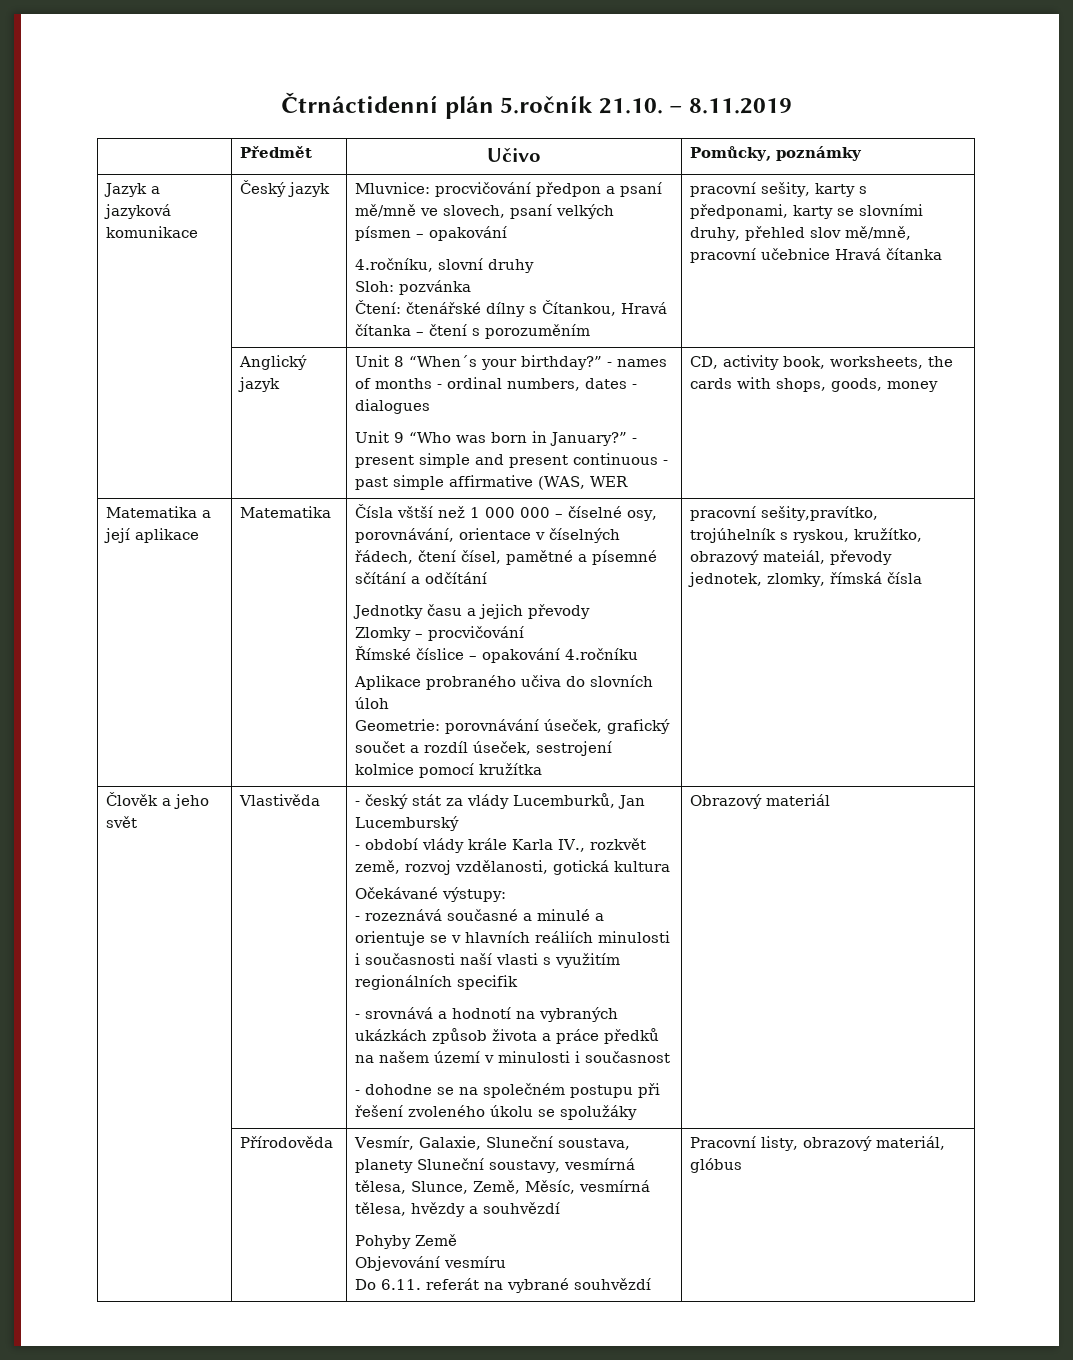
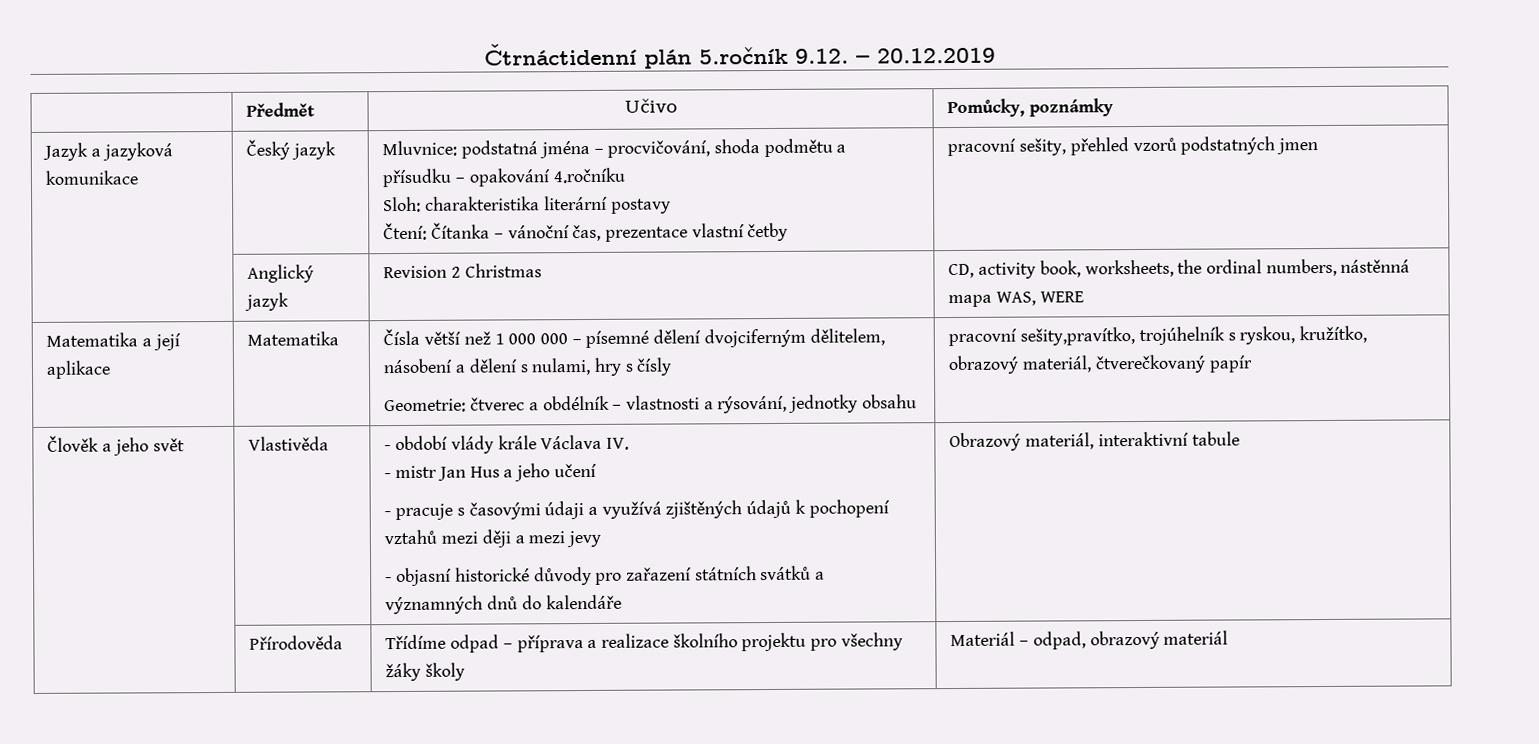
- Čtrnáctidenní plán 5.ročník 21.10. – 8.11.2019
+ Čtrnáctidenní plán 5.ročník 9.12. – 20.12.2019
- Mluvnice: procvičování předpon a psaní mě/mně ve slovech, psaní velkých písmen – opakování
- 4.ročníku, slovní druhy
- Sloh: pozvánka
- Čtení: čtenářské dílny s Čítankou, Hravá čítanka – čtení s porozuměním | pracovní sešity, karty s předponami, karty se slovními druhy, přehled slov mě/mně, pracovní učebnice Hravá čítanka
- | Anglický jazyk | Unit 8 “When´s your birthday?” - names of months - ordinal numbers, dates - dialogues
- Unit 9 “Who was born in January?” - present simple and present continuous - past simple affirmative (WAS, WER | CD, activity book, worksheets, the cards with shops, goods, money
+ Mluvnice: podstatná jména – procvičování, shoda podmětu a přísudku – opakování 4.ročníku
+ Sloh: charakteristika literární postavy
+ Čtení: Čítanka – vánoční čas, prezentace vlastní četby | pracovní sešity, přehled vzorů podstatných jmen
+ | Anglický jazyk | Revision 2 Christmas | CD, activity book, worksheets, the ordinal numbers, nástěnná mapa WAS, WERE
- Čísla vštší než 1 000 000 – číselné osy, porovnávání, orientace v číselných řádech, čtení čísel, pamětné a písemné sčítání a odčítání
- Jednotky času a jejich převody
- Zlomky – procvičování
- Římské číslice – opakování 4.ročníku
- Aplikace probraného učiva do slovních úloh
- Geometrie: porovnávání úseček, grafický součet a rozdíl úseček, sestrojení kolmice pomocí kružítka
+ Čísla větší než 1 000 000 – písemné dělení dvojciferným dělitelem, násobení a dělení s nulami, hry s čísly
+ Geometrie: čtverec a obdélník – vlastnosti a rýsování, jednotky obsahu
- pracovní sešity,pravítko, trojúhelník s ryskou, kružítko, obrazový mateiál, převody jednotek, zlomky, římská čísla
+ pracovní sešity,pravítko, trojúhelník s ryskou, kružítko, obrazový materiál, čtverečkovaný papír
- - český stát za vlády Lucemburků, Jan Lucemburský
- - období vlády krále Karla IV., rozkvět země, rozvoj vzdělanosti, gotická kultura
- Očekávané výstupy:
- - rozeznává současné a minulé a orientuje se v hlavních reáliích minulosti i současnosti naší vlasti s využitím regionálních specifik
- - srovnává a hodnotí na vybraných ukázkách způsob života a práce předků na našem území v minulosti i současnost
- - dohodne se na společném postupu při řešení zvoleného úkolu se spolužáky | Obrazový materiál
- | Přírodověda | Vesmír, Galaxie, Sluneční soustava, planety Sluneční soustavy, vesmírná tělesa, Slunce, Země, Měsíc, vesmírná tělesa, hvězdy a souhvězdí
- Pohyby Země
- Objevování vesmíru
- Do 6.11. referát na vybrané souhvězdí | Pracovní listy, obrazový materiál, glóbus
+ - období vlády krále Václava IV.
+ - mistr Jan Hus a jeho učení
+ - pracuje s časovými údaji a využívá zjištěných údajů k pochopení vztahů mezi ději a mezi jevy
+ - objasní historické důvody pro zařazení státních svátků a významných dnů do kalendáře | Obrazový materiál, interaktivní tabule
+ | Přírodověda | Třídíme odpad – příprava a realizace školního projektu pro všechny žáky školy | Materiál – odpad, obrazový materiál

